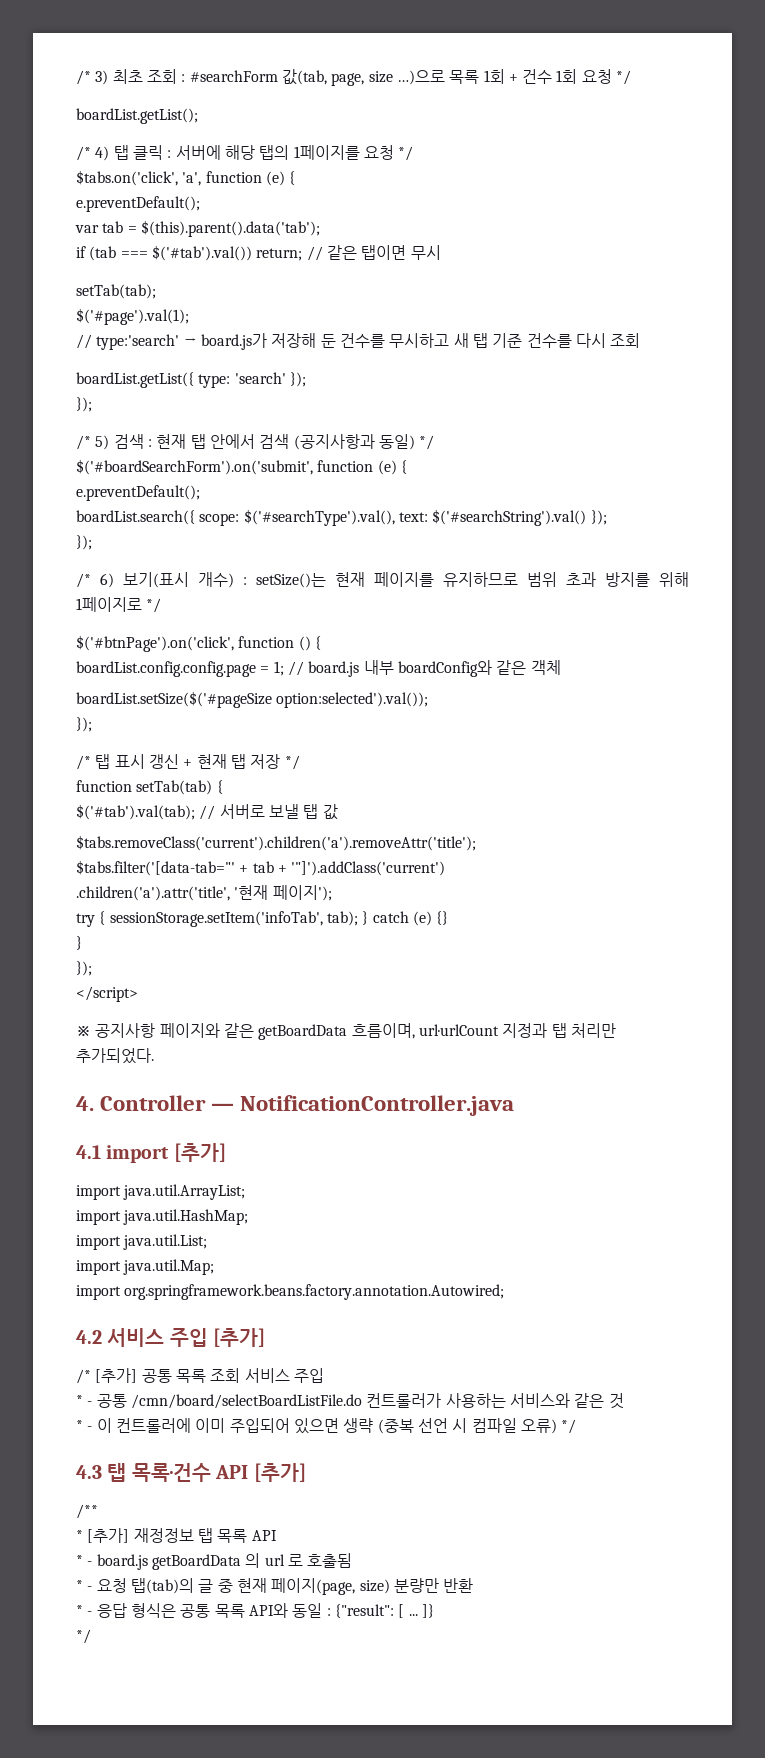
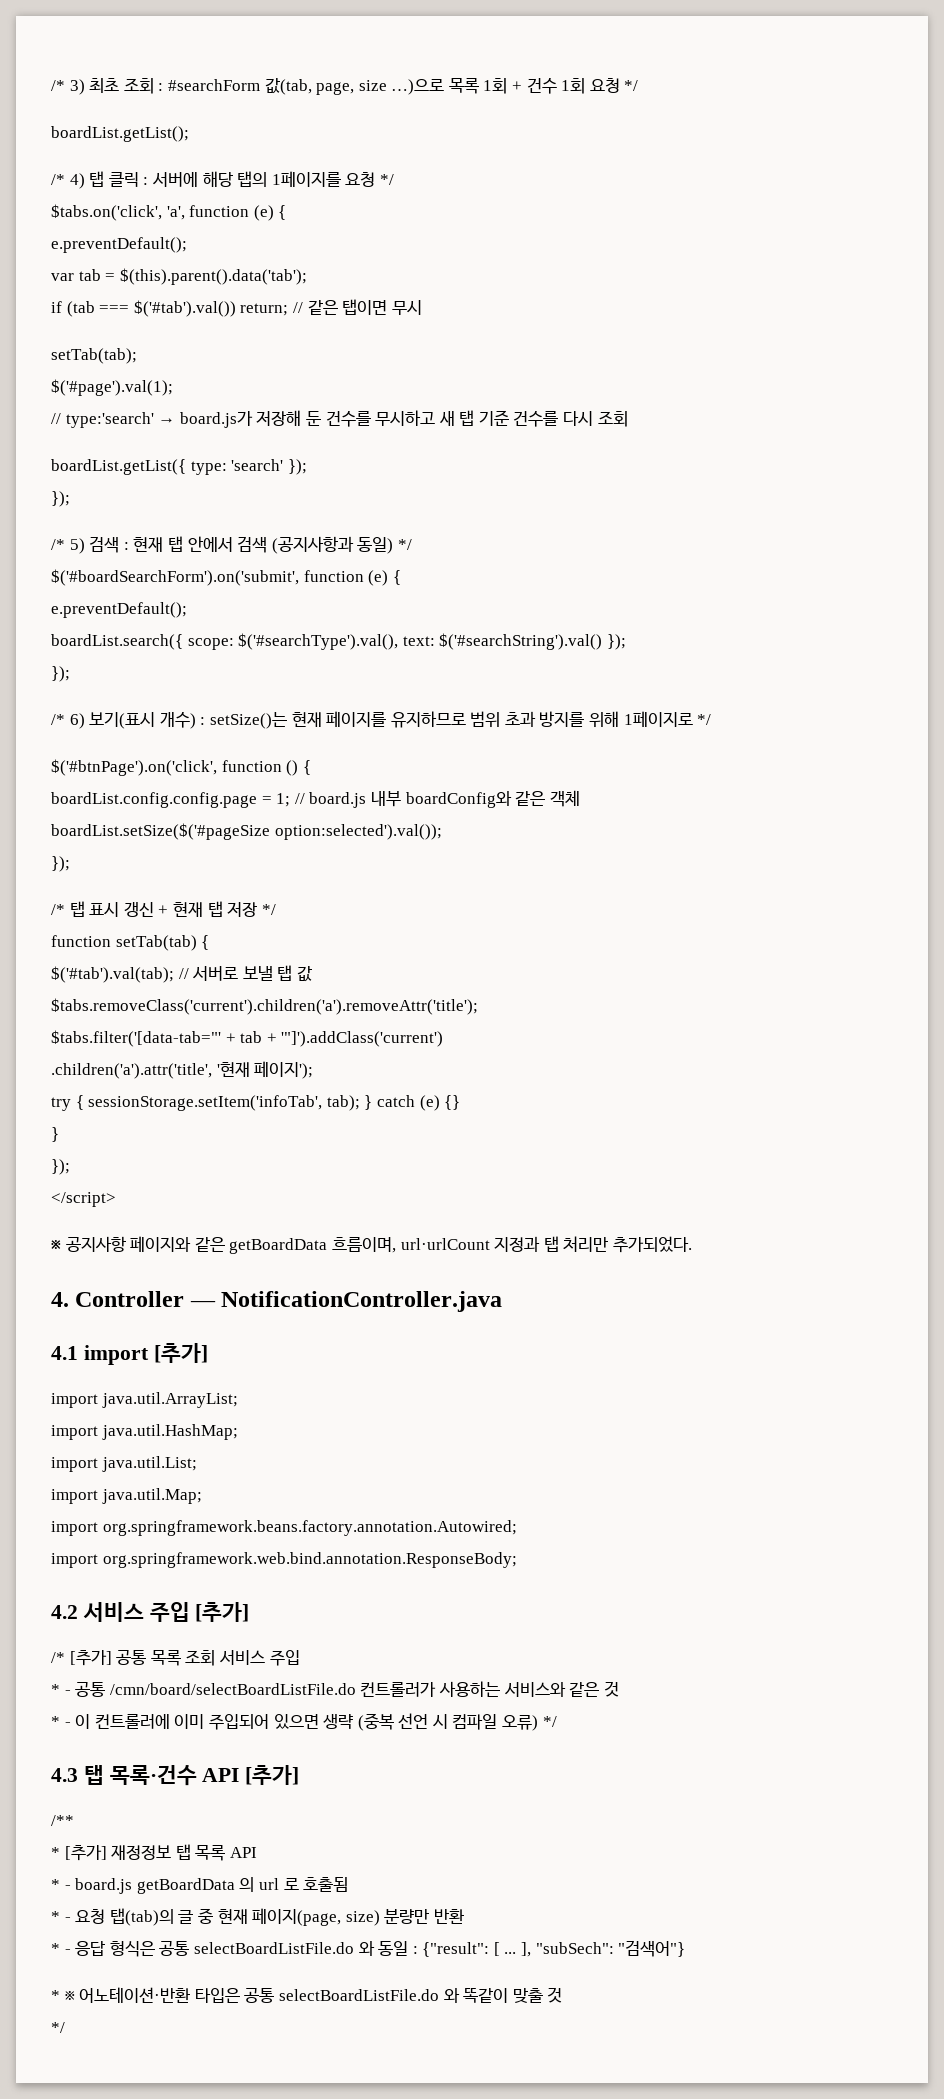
+ import org.springframework.web.bind.annotation.ResponseBody;
- * - 응답 형식은 공통 목록 API와 동일 : {"result": [ ... ]}
+ * - 응답 형식은 공통 selectBoardListFile.do 와 동일 : {"result": [ ... ], "subSech": "검색어"}
+ * ※ 어노테이션·반환 타입은 공통 selectBoardListFile.do 와 똑같이 맞출 것

